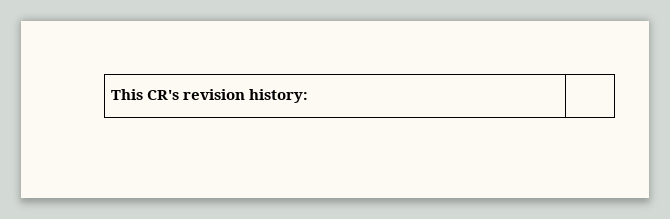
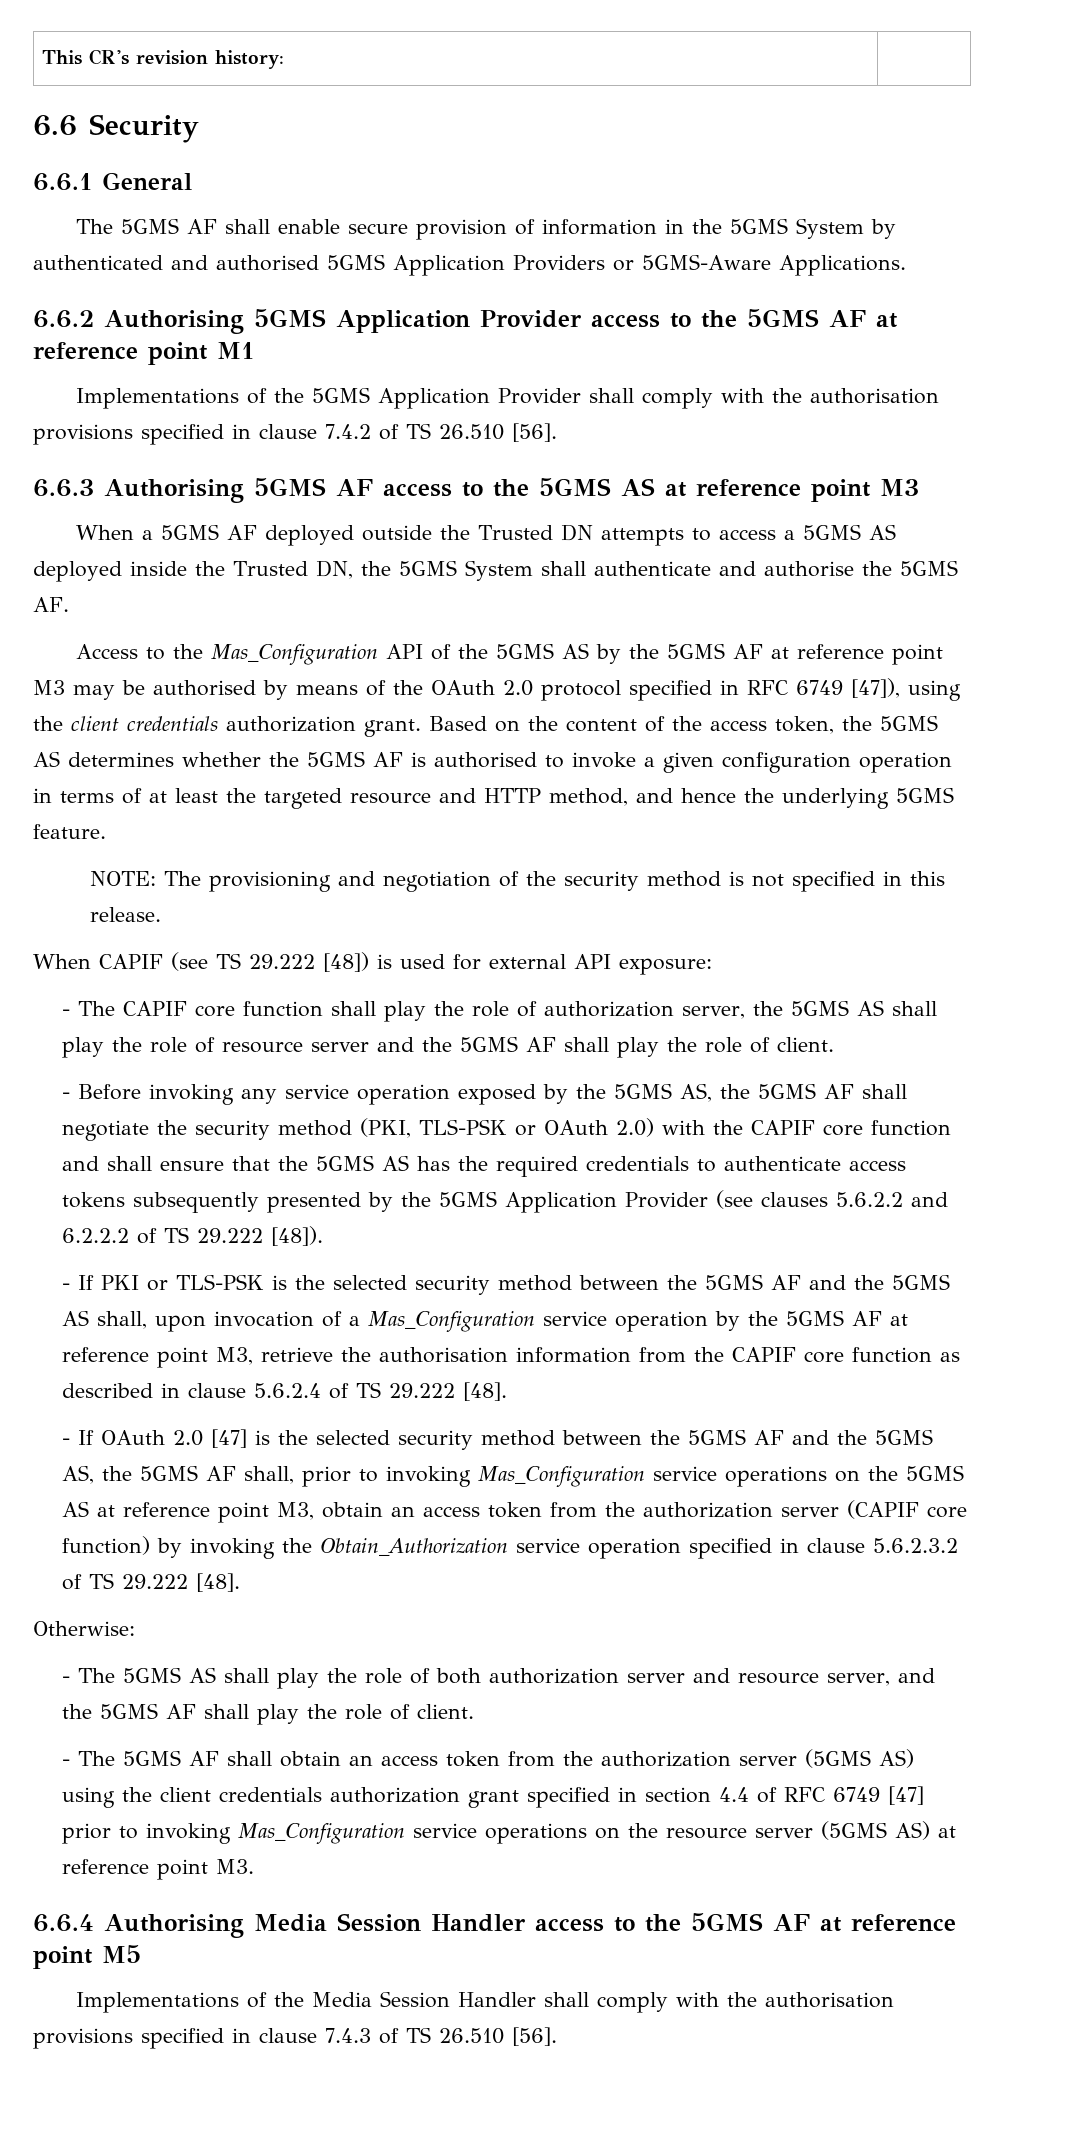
+ 6.6 Security
+ 6.6.1 General
+ The 5GMS AF shall enable secure provision of information in the 5GMS System by authenticated and authorised 5GMS Application Providers or 5GMS-Aware Applications.
+ 6.6.2 Authorising 5GMS Application Provider access to the 5GMS AF at reference point M1
+ Implementations of the 5GMS Application Provider shall comply with the authorisation provisions specified in clause 7.4.2 of TS 26.510 [56].
+ 6.6.3 Authorising 5GMS AF access to the 5GMS AS at reference point M3
+ When a 5GMS AF deployed outside the Trusted DN attempts to access a 5GMS AS deployed inside the Trusted DN, the 5GMS System shall authenticate and authorise the 5GMS AF.
+ Access to the Mas_Configuration API of the 5GMS AS by the 5GMS AF at reference point M3 may be authorised by means of the OAuth 2.0 protocol specified in RFC 6749 [47]), using the client credentials authorization grant. Based on the content of the access token, the 5GMS AS determines whether the 5GMS AF is authorised to invoke a given configuration operation in terms of at least the targeted resource and HTTP method, and hence the underlying 5GMS feature.
+ NOTE: The provisioning and negotiation of the security method is not specified in this release.
+ When CAPIF (see TS 29.222 [48]) is used for external API exposure:
+ - The CAPIF core function shall play the role of authorization server, the 5GMS AS shall play the role of resource server and the 5GMS AF shall play the role of client.
+ - Before invoking any service operation exposed by the 5GMS AS, the 5GMS AF shall negotiate the security method (PKI, TLS-PSK or OAuth 2.0) with the CAPIF core function and shall ensure that the 5GMS AS has the required credentials to authenticate access tokens subsequently presented by the 5GMS Application Provider (see clauses 5.6.2.2 and 6.2.2.2 of TS 29.222 [48]).
+ - If PKI or TLS-PSK is the selected security method between the 5GMS AF and the 5GMS AS shall, upon invocation of a Mas_Configuration service operation by the 5GMS AF at reference point M3, retrieve the authorisation information from the CAPIF core function as described in clause 5.6.2.4 of TS 29.222 [48].
+ - If OAuth 2.0 [47] is the selected security method between the 5GMS AF and the 5GMS AS, the 5GMS AF shall, prior to invoking Mas_Configuration service operations on the 5GMS AS at reference point M3, obtain an access token from the authorization server (CAPIF core function) by invoking the Obtain_Authorization service operation specified in clause 5.6.2.3.2 of TS 29.222 [48].
+ Otherwise:
+ - The 5GMS AS shall play the role of both authorization server and resource server, and the 5GMS AF shall play the role of client.
+ - The 5GMS AF shall obtain an access token from the authorization server (5GMS AS) using the client credentials authorization grant specified in section 4.4 of RFC 6749 [47] prior to invoking Mas_Configuration service operations on the resource server (5GMS AS) at reference point M3.
+ 6.6.4 Authorising Media Session Handler access to the 5GMS AF at reference point M5
+ Implementations of the Media Session Handler shall comply with the authorisation provisions specified in clause 7.4.3 of TS 26.510 [56].

